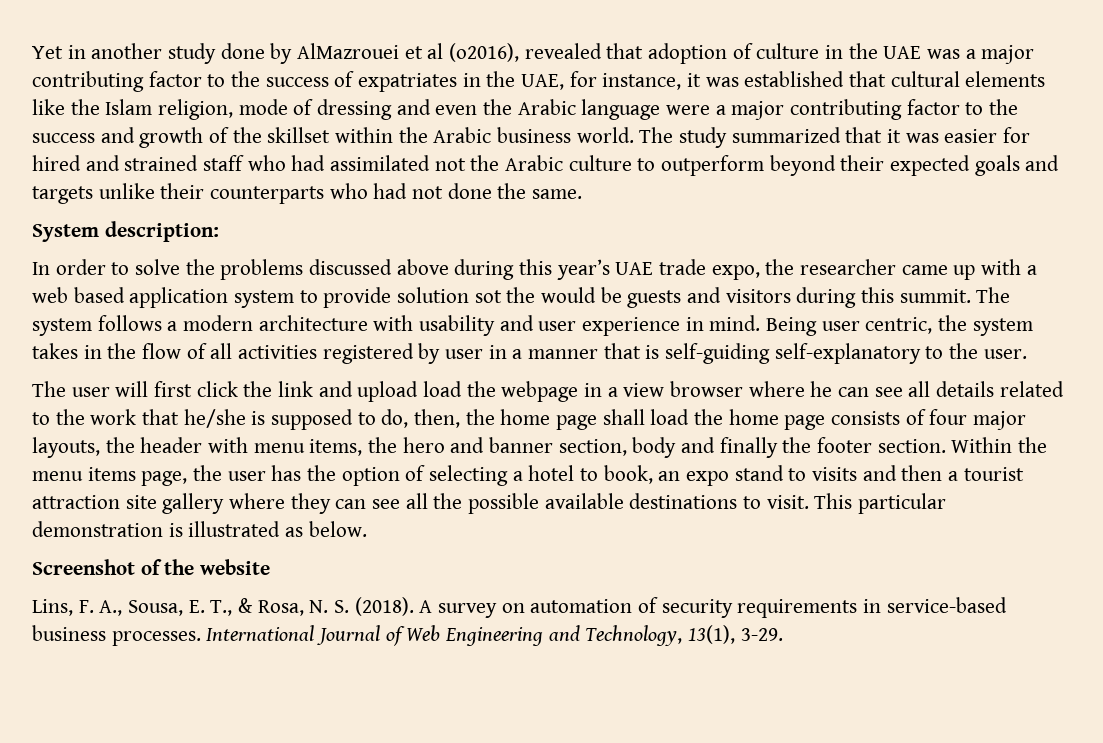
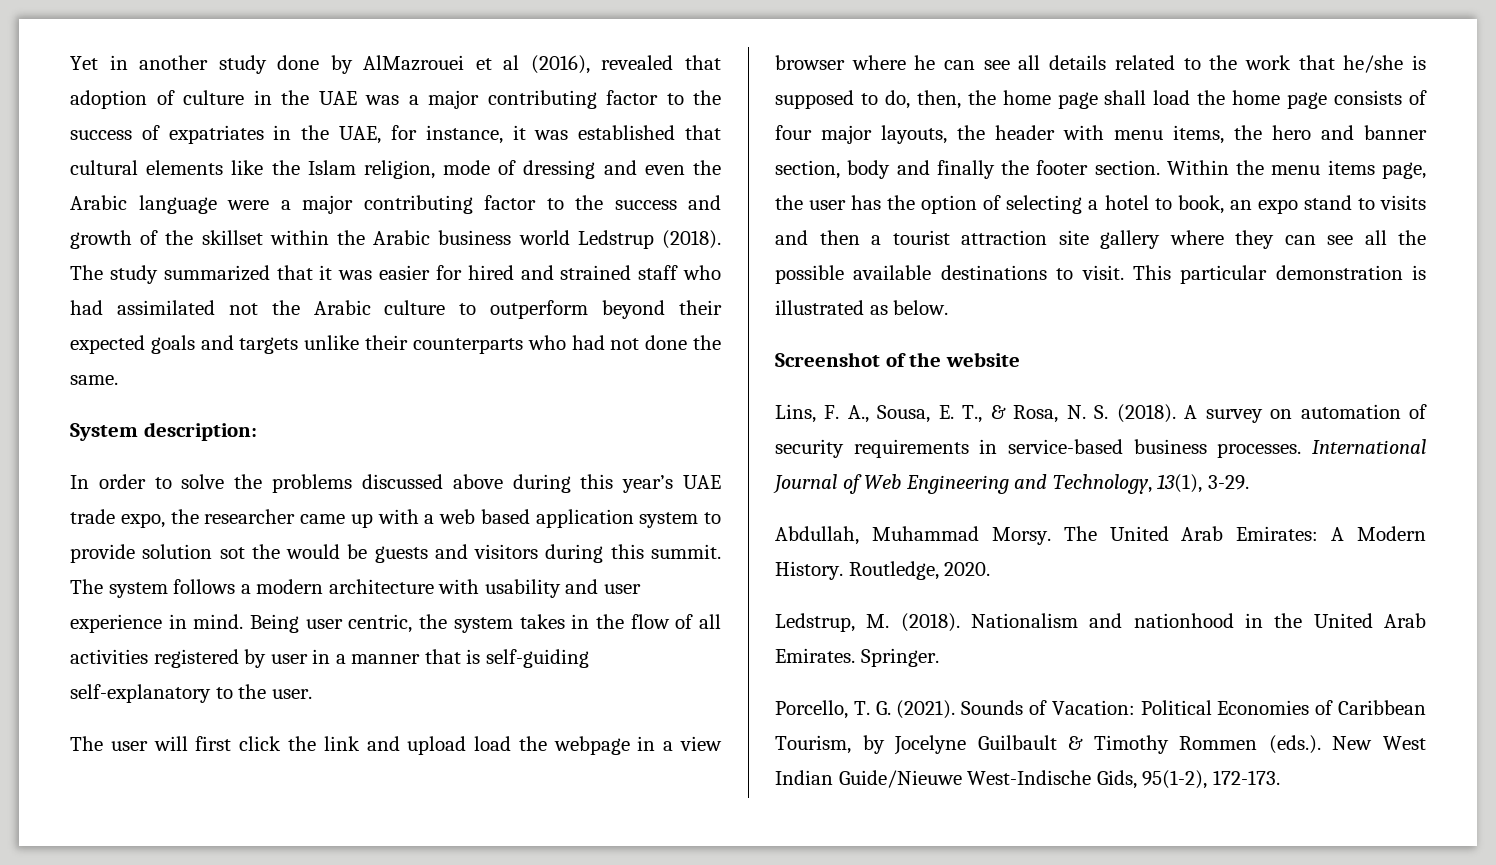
- Yet in another study done by AlMazrouei et al (o2016), revealed that adoption of culture in the UAE was a major contributing factor to the success of expatriates in the UAE, for instance, it was established that cultural elements like the Islam religion, mode of dressing and even the Arabic language were a major contributing factor to the success and growth of the skillset within the Arabic business world.
+ Yet in another study done by AlMazrouei et al (2016), revealed that adoption of culture in the UAE was a major contributing factor to the success of expatriates in the UAE, for instance, it was established that cultural elements like the Islam religion, mode of dressing and even the Arabic language were a major contributing factor to the success and growth of the skillset within the Arabic business world Ledstrup (2018).
+ Abdullah, Muhammad Morsy. The United Arab Emirates: A Modern History. Routledge, 2020.
+ Ledstrup, M. (2018). Nationalism and nationhood in the United Arab Emirates. Springer.
+ Porcello, T. G. (2021). Sounds of Vacation: Political Economies of Caribbean Tourism, by Jocelyne Guilbault & Timothy Rommen (eds.). New West Indian Guide/Nieuwe West-Indische Gids, 95(1-2), 172-173.

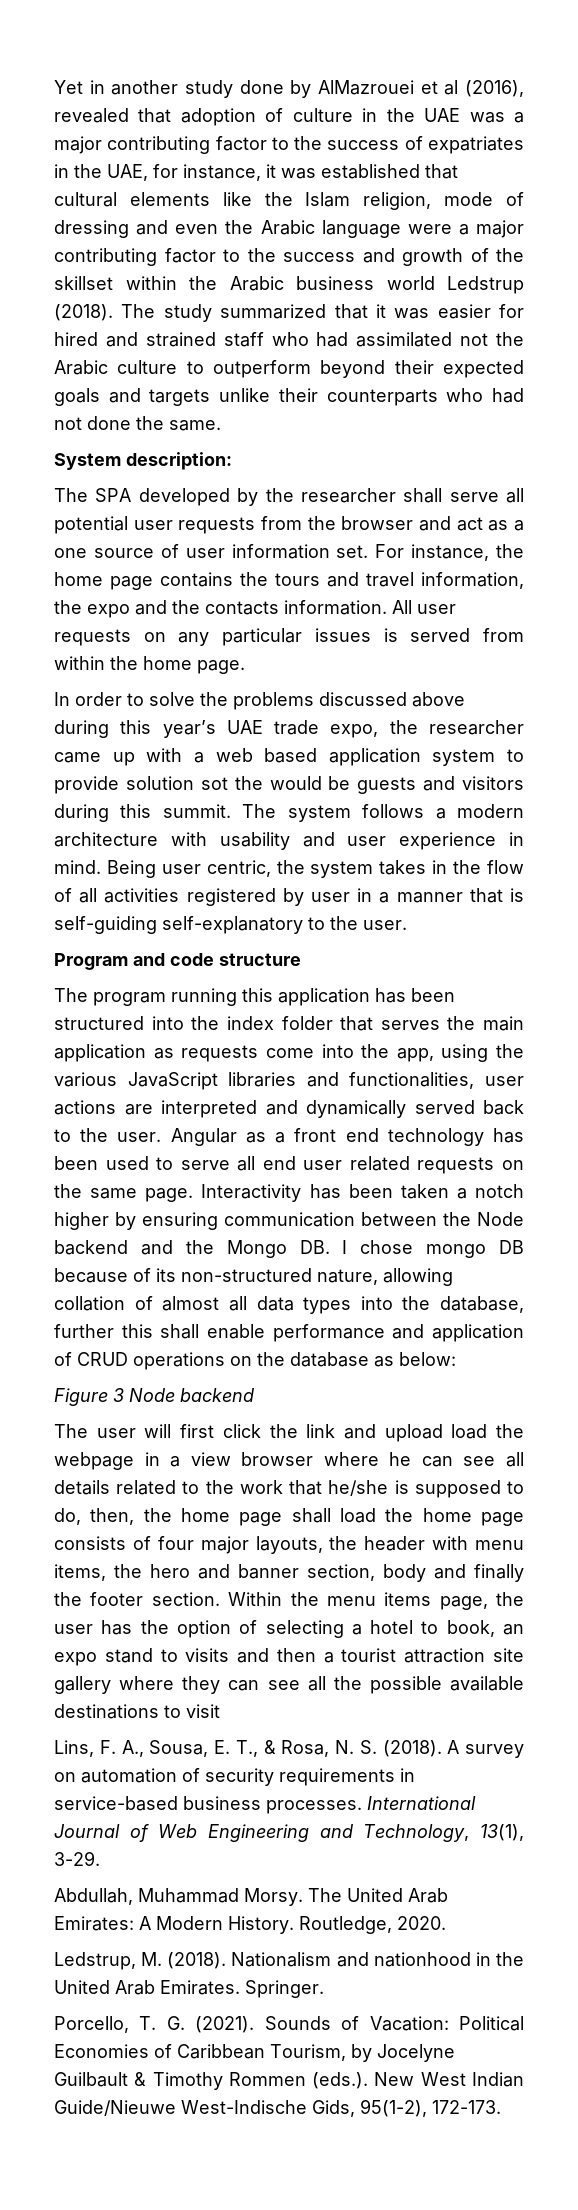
+ The SPA developed by the researcher shall serve all potential user requests from the browser and act as a one source of user information set. For instance, the home page contains the tours and travel information, the expo and the contacts information. All user requests on any particular issues is served from within the home page.
+ Program and code structure
+ The program running this application has been structured into the index folder that serves the main application as requests come into the app, using the various JavaScript libraries and functionalities, user actions are interpreted and dynamically served back to the user. Angular as a front end technology has been used to serve all end user related requests on the same page. Interactivity has been taken a notch higher by ensuring communication between the Node backend and the Mongo DB. I chose mongo DB because of its non-structured nature, allowing collation of almost all data types into the database, further this shall enable performance and application of CRUD operations on the database as below:
+ Figure 3 Node backend
- Within the menu items page, the user has the option of selecting a hotel to book, an expo stand to visits and then a tourist attraction site gallery where they can see all the possible available destinations to visit. This particular demonstration is illustrated as below.
- Screenshot of the website
+ Within the menu items page, the user has the option of selecting a hotel to book, an expo stand to visits and then a tourist attraction site gallery where they can see all the possible available destinations to visit

